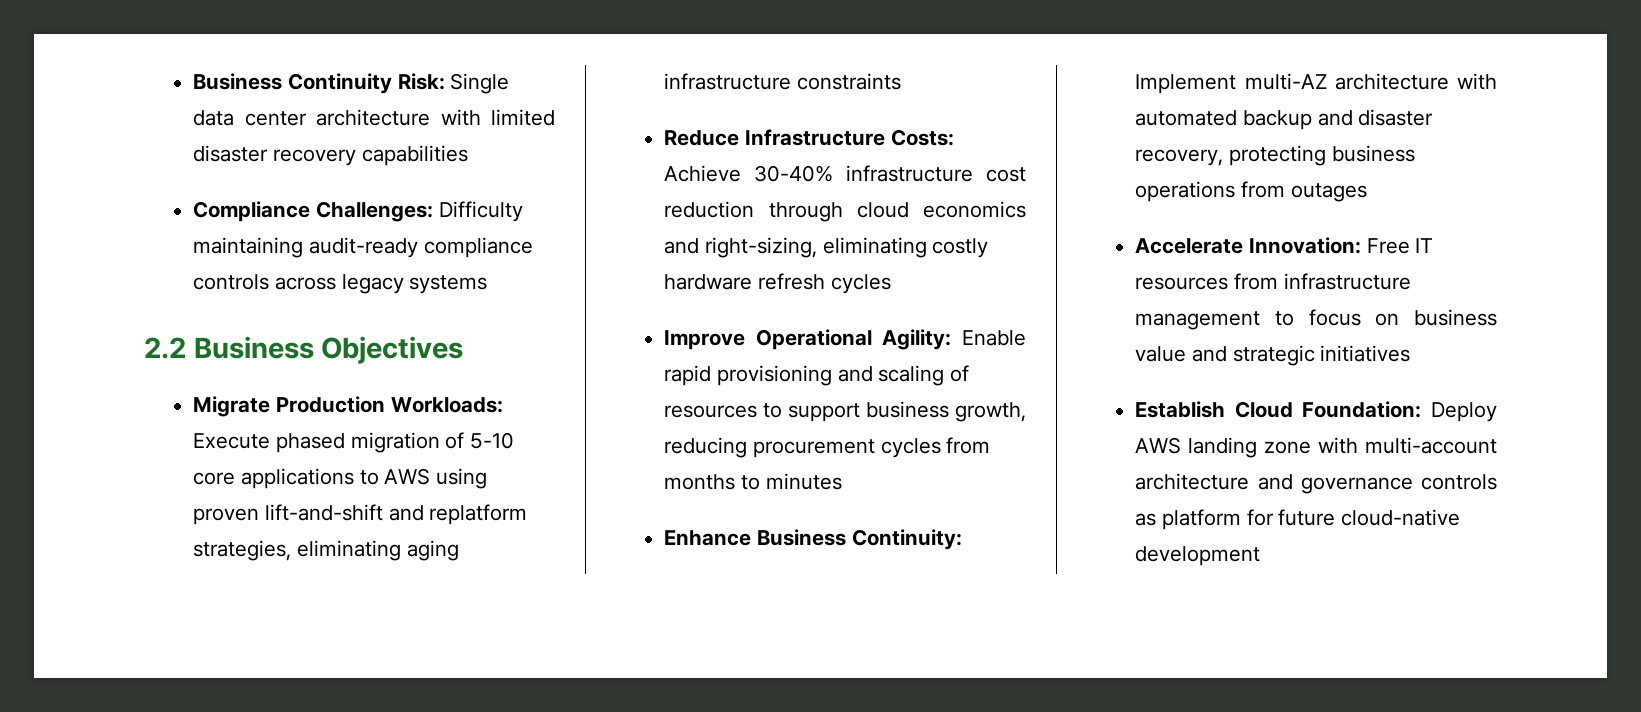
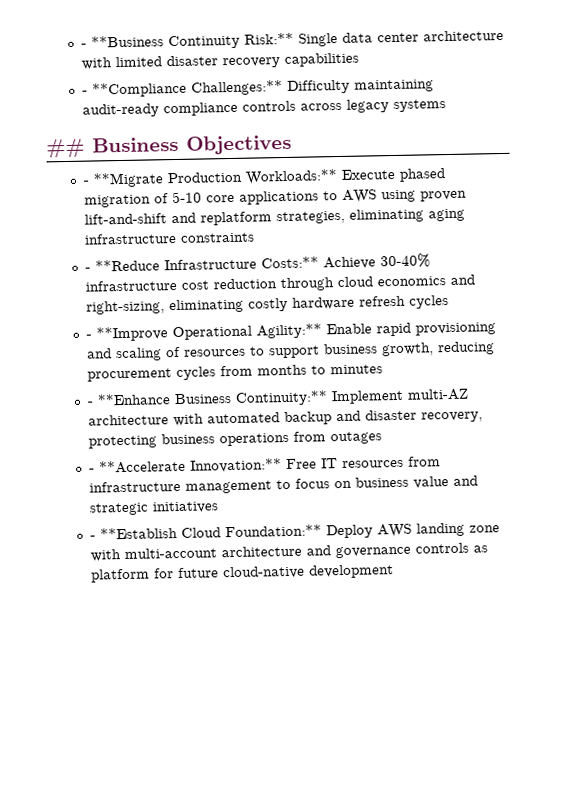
- Business Continuity Risk: Single data center architecture with limited disaster recovery capabilities
+ - **Business Continuity Risk:** Single data center architecture with limited disaster recovery capabilities
- Compliance Challenges: Difficulty maintaining audit-ready compliance controls across legacy systems
+ - **Compliance Challenges:** Difficulty maintaining audit-ready compliance controls across legacy systems
- 2.2 Business Objectives
+ ## Business Objectives
- Migrate Production Workloads: Execute phased migration of 5-10 core applications to AWS using proven lift-and-shift and replatform strategies, eliminating aging infrastructure constraints
+ - **Migrate Production Workloads:** Execute phased migration of 5-10 core applications to AWS using proven lift-and-shift and replatform strategies, eliminating aging infrastructure constraints
- Reduce Infrastructure Costs: Achieve 30-40% infrastructure cost reduction through cloud economics and right-sizing, eliminating costly hardware refresh cycles
+ - **Reduce Infrastructure Costs:** Achieve 30-40% infrastructure cost reduction through cloud economics and right-sizing, eliminating costly hardware refresh cycles
- Improve Operational Agility: Enable rapid provisioning and scaling of resources to support business growth, reducing procurement cycles from months to minutes
+ - **Improve Operational Agility:** Enable rapid provisioning and scaling of resources to support business growth, reducing procurement cycles from months to minutes
- Enhance Business Continuity: Implement multi-AZ architecture with automated backup and disaster recovery, protecting business operations from outages
+ - **Enhance Business Continuity:** Implement multi-AZ architecture with automated backup and disaster recovery, protecting business operations from outages
- Accelerate Innovation: Free IT resources from infrastructure management to focus on business value and strategic initiatives
+ - **Accelerate Innovation:** Free IT resources from infrastructure management to focus on business value and strategic initiatives
- Establish Cloud Foundation: Deploy AWS landing zone with multi-account architecture and governance controls as platform for future cloud-native development
+ - **Establish Cloud Foundation:** Deploy AWS landing zone with multi-account architecture and governance controls as platform for future cloud-native development

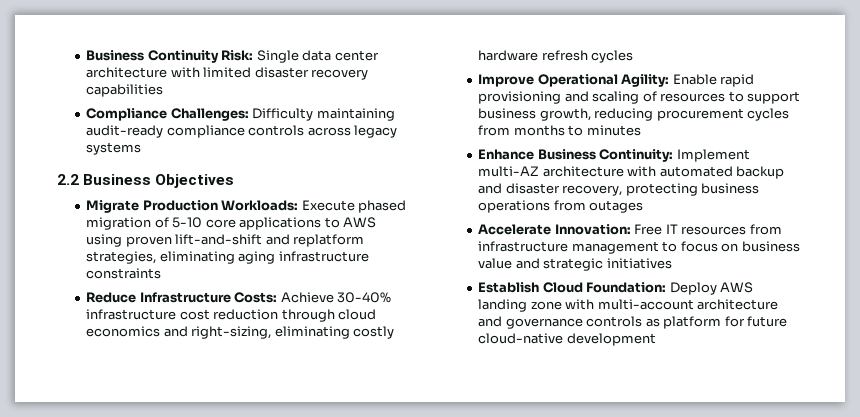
- - **Business Continuity Risk:** Single data center architecture with limited disaster recovery capabilities
+ Business Continuity Risk: Single data center architecture with limited disaster recovery capabilities
- - **Compliance Challenges:** Difficulty maintaining audit-ready compliance controls across legacy systems
+ Compliance Challenges: Difficulty maintaining audit-ready compliance controls across legacy systems
- ## Business Objectives
+ 2.2 Business Objectives
- - **Migrate Production Workloads:** Execute phased migration of 5-10 core applications to AWS using proven lift-and-shift and replatform strategies, eliminating aging infrastructure constraints
+ Migrate Production Workloads: Execute phased migration of 5-10 core applications to AWS using proven lift-and-shift and replatform strategies, eliminating aging infrastructure constraints
- - **Reduce Infrastructure Costs:** Achieve 30-40% infrastructure cost reduction through cloud economics and right-sizing, eliminating costly hardware refresh cycles
+ Reduce Infrastructure Costs: Achieve 30-40% infrastructure cost reduction through cloud economics and right-sizing, eliminating costly hardware refresh cycles
- - **Improve Operational Agility:** Enable rapid provisioning and scaling of resources to support business growth, reducing procurement cycles from months to minutes
+ Improve Operational Agility: Enable rapid provisioning and scaling of resources to support business growth, reducing procurement cycles from months to minutes
- - **Enhance Business Continuity:** Implement multi-AZ architecture with automated backup and disaster recovery, protecting business operations from outages
+ Enhance Business Continuity: Implement multi-AZ architecture with automated backup and disaster recovery, protecting business operations from outages
- - **Accelerate Innovation:** Free IT resources from infrastructure management to focus on business value and strategic initiatives
+ Accelerate Innovation: Free IT resources from infrastructure management to focus on business value and strategic initiatives
- - **Establish Cloud Foundation:** Deploy AWS landing zone with multi-account architecture and governance controls as platform for future cloud-native development
+ Establish Cloud Foundation: Deploy AWS landing zone with multi-account architecture and governance controls as platform for future cloud-native development

